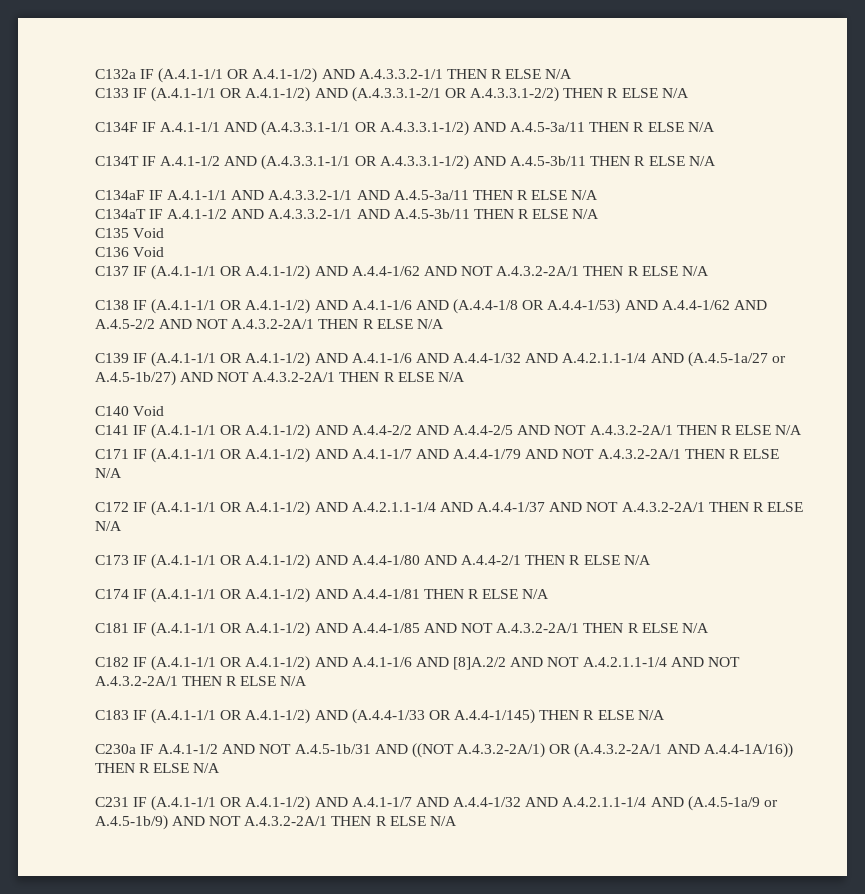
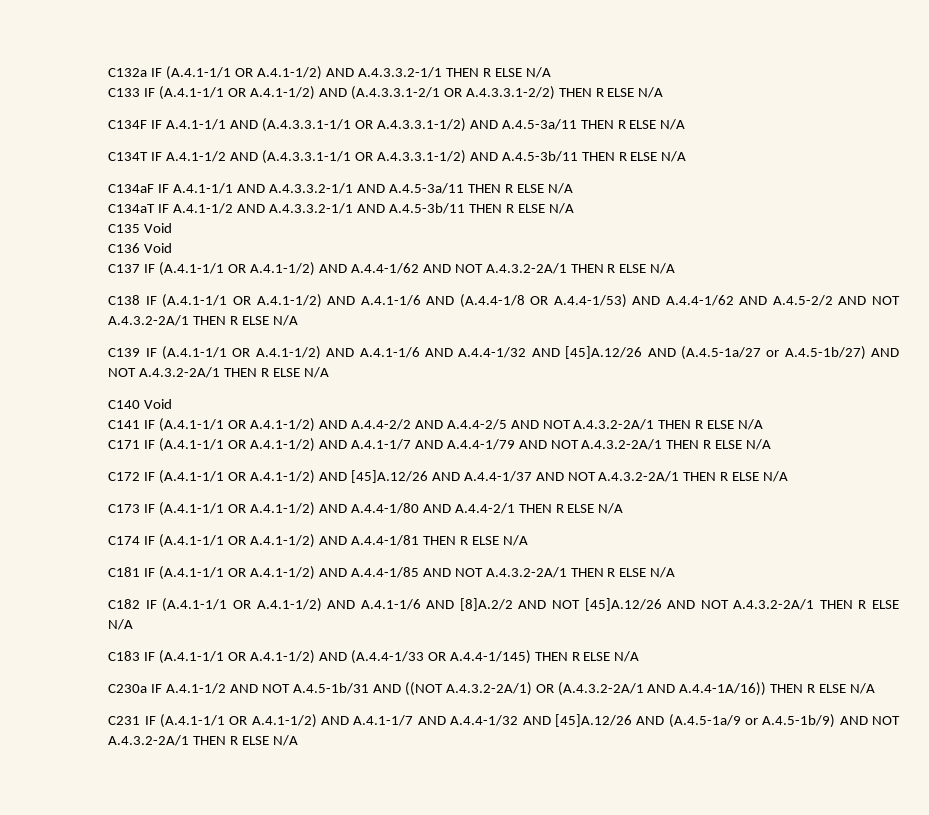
- C139 IF (A.4.1-1/1 OR A.4.1-1/2) AND A.4.1-1/6 AND A.4.4-1/32 AND A.4.2.1.1-1/4 AND (A.4.5-1a/27 or A.4.5-1b/27) AND NOT A.4.3.2-2A/1 THEN R ELSE N/A
+ C139 IF (A.4.1-1/1 OR A.4.1-1/2) AND A.4.1-1/6 AND A.4.4-1/32 AND [45]A.12/26 AND (A.4.5-1a/27 or A.4.5-1b/27) AND NOT A.4.3.2-2A/1 THEN R ELSE N/A
- C172 IF (A.4.1-1/1 OR A.4.1-1/2) AND A.4.2.1.1-1/4 AND A.4.4-1/37 AND NOT A.4.3.2-2A/1 THEN R ELSE N/A
+ C172 IF (A.4.1-1/1 OR A.4.1-1/2) AND [45]A.12/26 AND A.4.4-1/37 AND NOT A.4.3.2-2A/1 THEN R ELSE N/A
- C182 IF (A.4.1-1/1 OR A.4.1-1/2) AND A.4.1-1/6 AND [8]A.2/2 AND NOT A.4.2.1.1-1/4 AND NOT A.4.3.2-2A/1 THEN R ELSE N/A
+ C182 IF (A.4.1-1/1 OR A.4.1-1/2) AND A.4.1-1/6 AND [8]A.2/2 AND NOT [45]A.12/26 AND NOT A.4.3.2-2A/1 THEN R ELSE N/A
- C231 IF (A.4.1-1/1 OR A.4.1-1/2) AND A.4.1-1/7 AND A.4.4-1/32 AND A.4.2.1.1-1/4 AND (A.4.5-1a/9 or A.4.5-1b/9) AND NOT A.4.3.2-2A/1 THEN R ELSE N/A
+ C231 IF (A.4.1-1/1 OR A.4.1-1/2) AND A.4.1-1/7 AND A.4.4-1/32 AND [45]A.12/26 AND (A.4.5-1a/9 or A.4.5-1b/9) AND NOT A.4.3.2-2A/1 THEN R ELSE N/A

